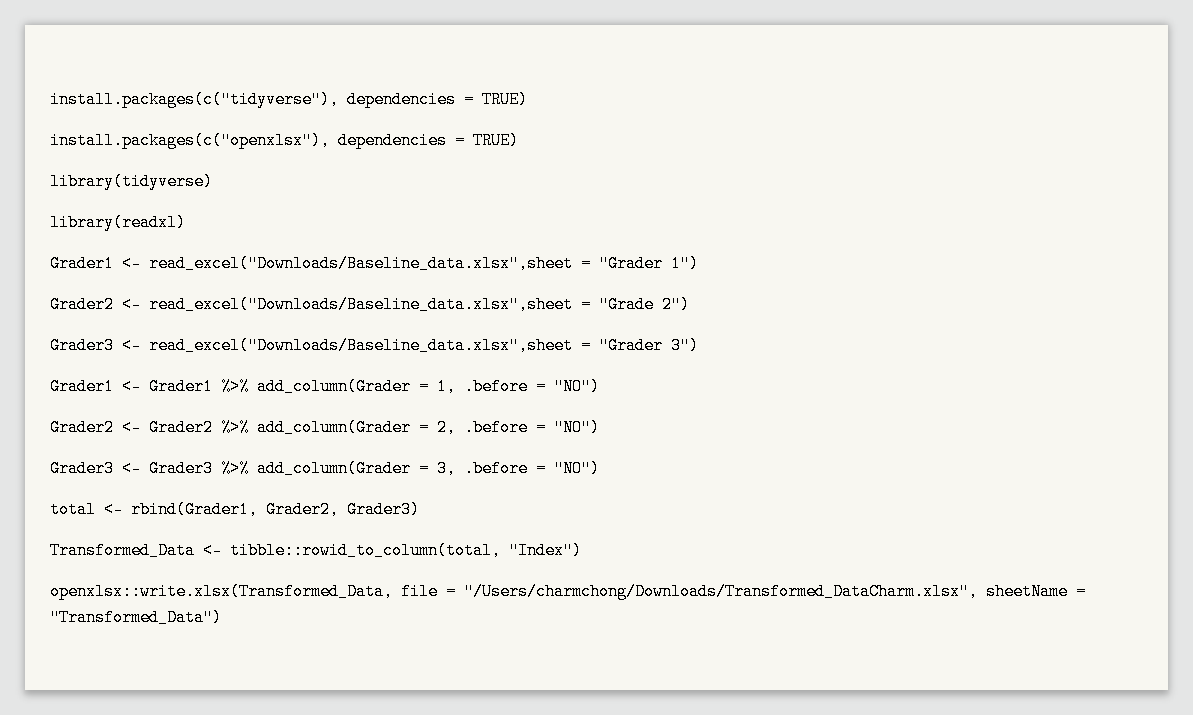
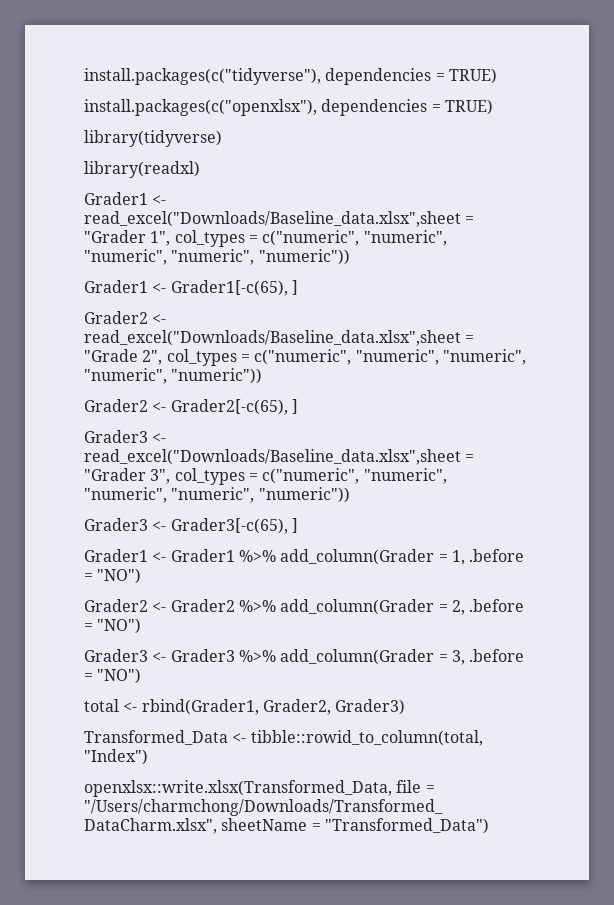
- Grader1 <- read_excel("Downloads/Baseline_data.xlsx",sheet = "Grader 1")
+ Grader1 <- read_excel("Downloads/Baseline_data.xlsx",sheet = "Grader 1", col_types = c("numeric", "numeric", "numeric", "numeric", "numeric"))
+ Grader1 <- Grader1[-c(65), ]
- Grader2 <- read_excel("Downloads/Baseline_data.xlsx",sheet = "Grade 2")
+ Grader2 <- read_excel("Downloads/Baseline_data.xlsx",sheet = "Grade 2", col_types = c("numeric", "numeric", "numeric", "numeric", "numeric"))
+ Grader2 <- Grader2[-c(65), ]
- Grader3 <- read_excel("Downloads/Baseline_data.xlsx",sheet = "Grader 3")
+ Grader3 <- read_excel("Downloads/Baseline_data.xlsx",sheet = "Grader 3", col_types = c("numeric", "numeric", "numeric", "numeric", "numeric"))
+ Grader3 <- Grader3[-c(65), ]

